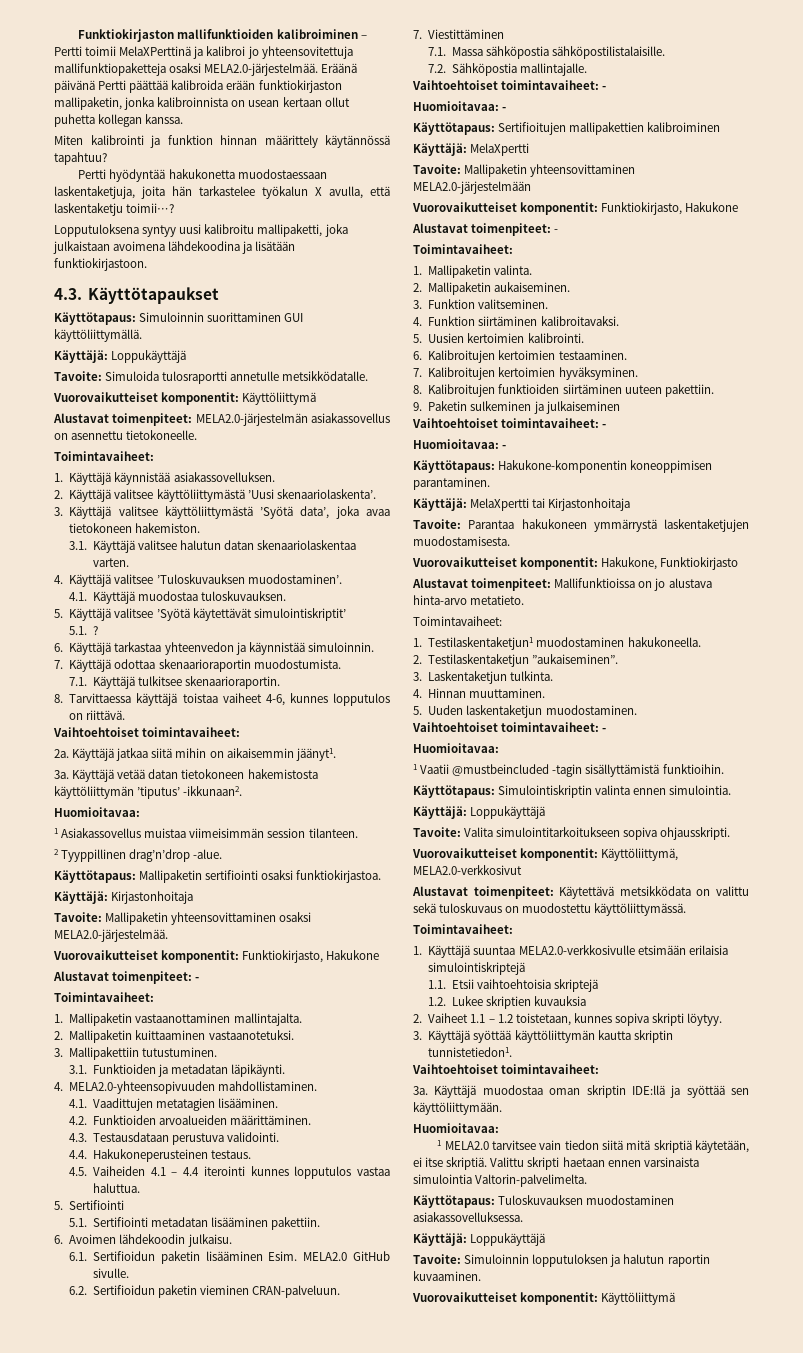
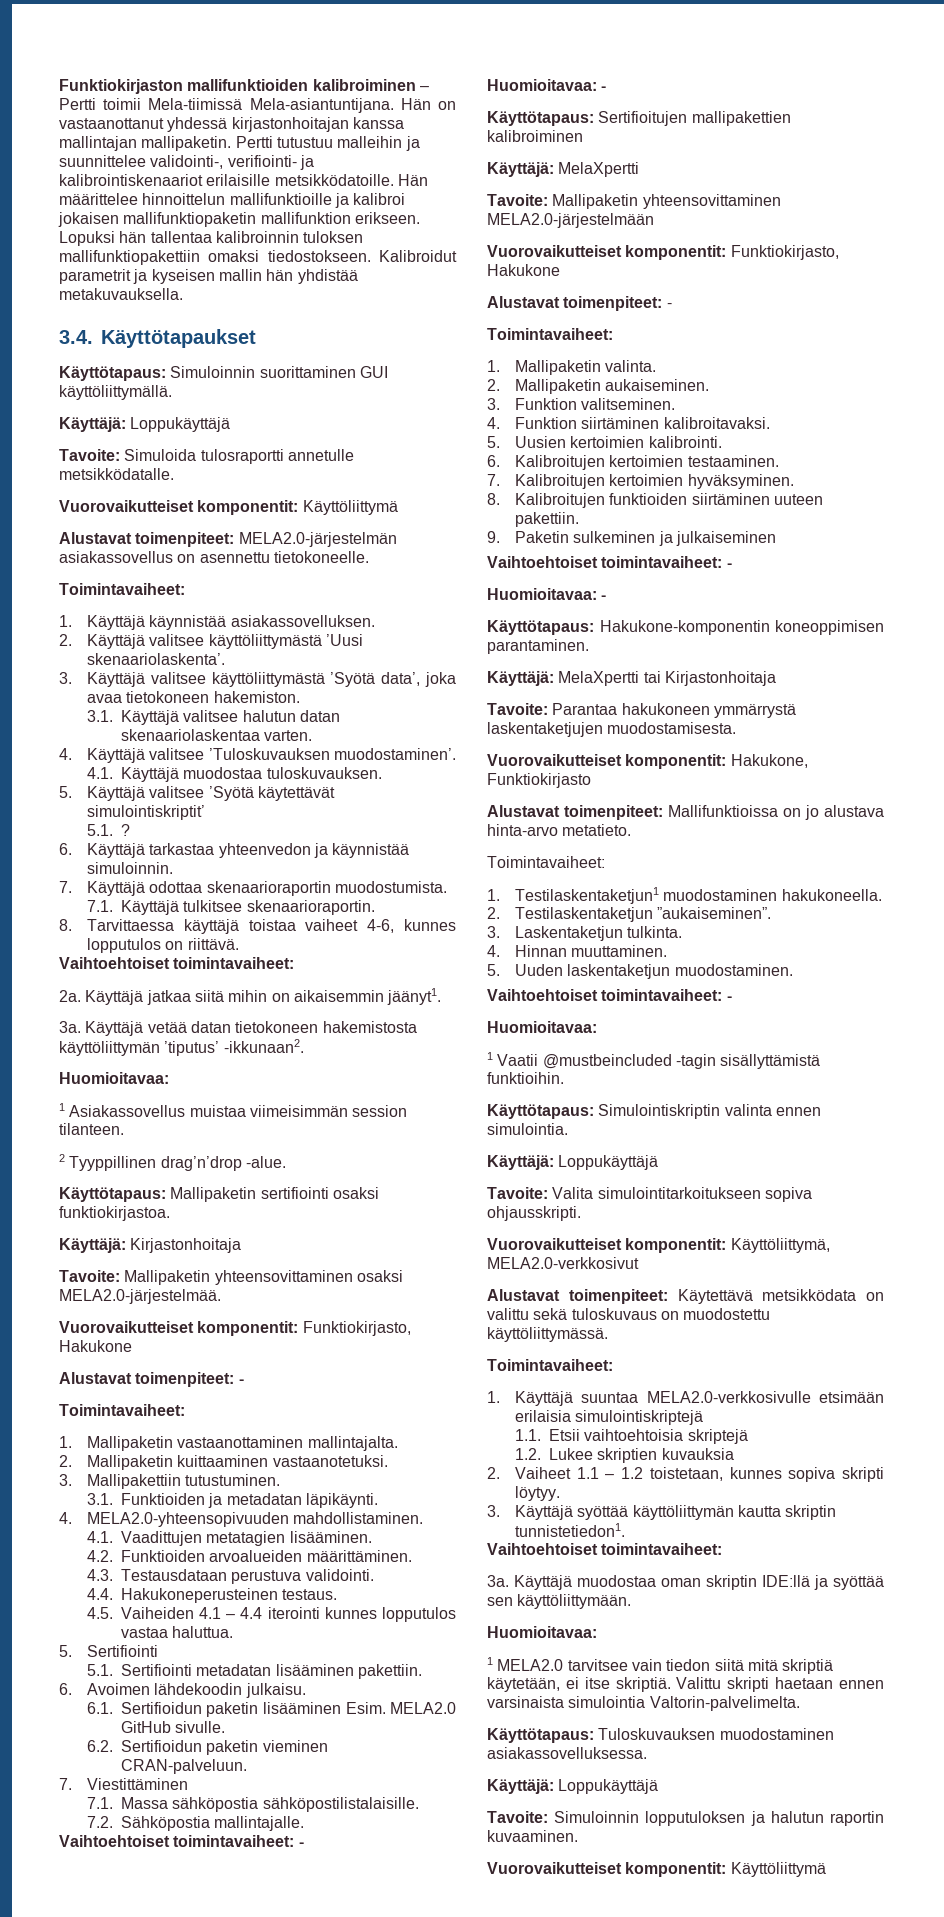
- Funktiokirjaston mallifunktioiden kalibroiminen – Pertti toimii MelaXPerttinä ja kalibroi jo yhteensovitettuja mallifunktiopaketteja osaksi MELA2.0-järjestelmää. Eräänä päivänä Pertti päättää kalibroida erään funktiokirjaston mallipaketin, jonka kalibroinnista on usean kertaan ollut puhetta kollegan kanssa.
- Miten kalibrointi ja funktion hinnan määrittely käytännössä tapahtuu?
- Pertti hyödyntää hakukonetta muodostaessaan laskentaketjuja, joita hän tarkastelee työkalun X avulla, että laskentaketju toimii…?
- Lopputuloksena syntyy uusi kalibroitu mallipaketti, joka julkaistaan avoimena lähdekoodina ja lisätään funktiokirjastoon.
- 4.3. Käyttötapaukset
+ Funktiokirjaston mallifunktioiden kalibroiminen – Pertti toimii Mela-tiimissä Mela-asiantuntijana. Hän on vastaanottanut yhdessä kirjastonhoitajan kanssa mallintajan mallipaketin. Pertti tutustuu malleihin ja suunnittelee validointi-, verifiointi- ja kalibrointiskenaariot erilaisille metsikködatoille. Hän määrittelee hinnoittelun mallifunktioille ja kalibroi jokaisen mallifunktiopaketin mallifunktion erikseen. Lopuksi hän tallentaa kalibroinnin tuloksen mallifunktiopakettiin omaksi tiedostokseen. Kalibroidut parametrit ja kyseisen mallin hän yhdistää metakuvauksella.
+ 3.4. Käyttötapaukset

